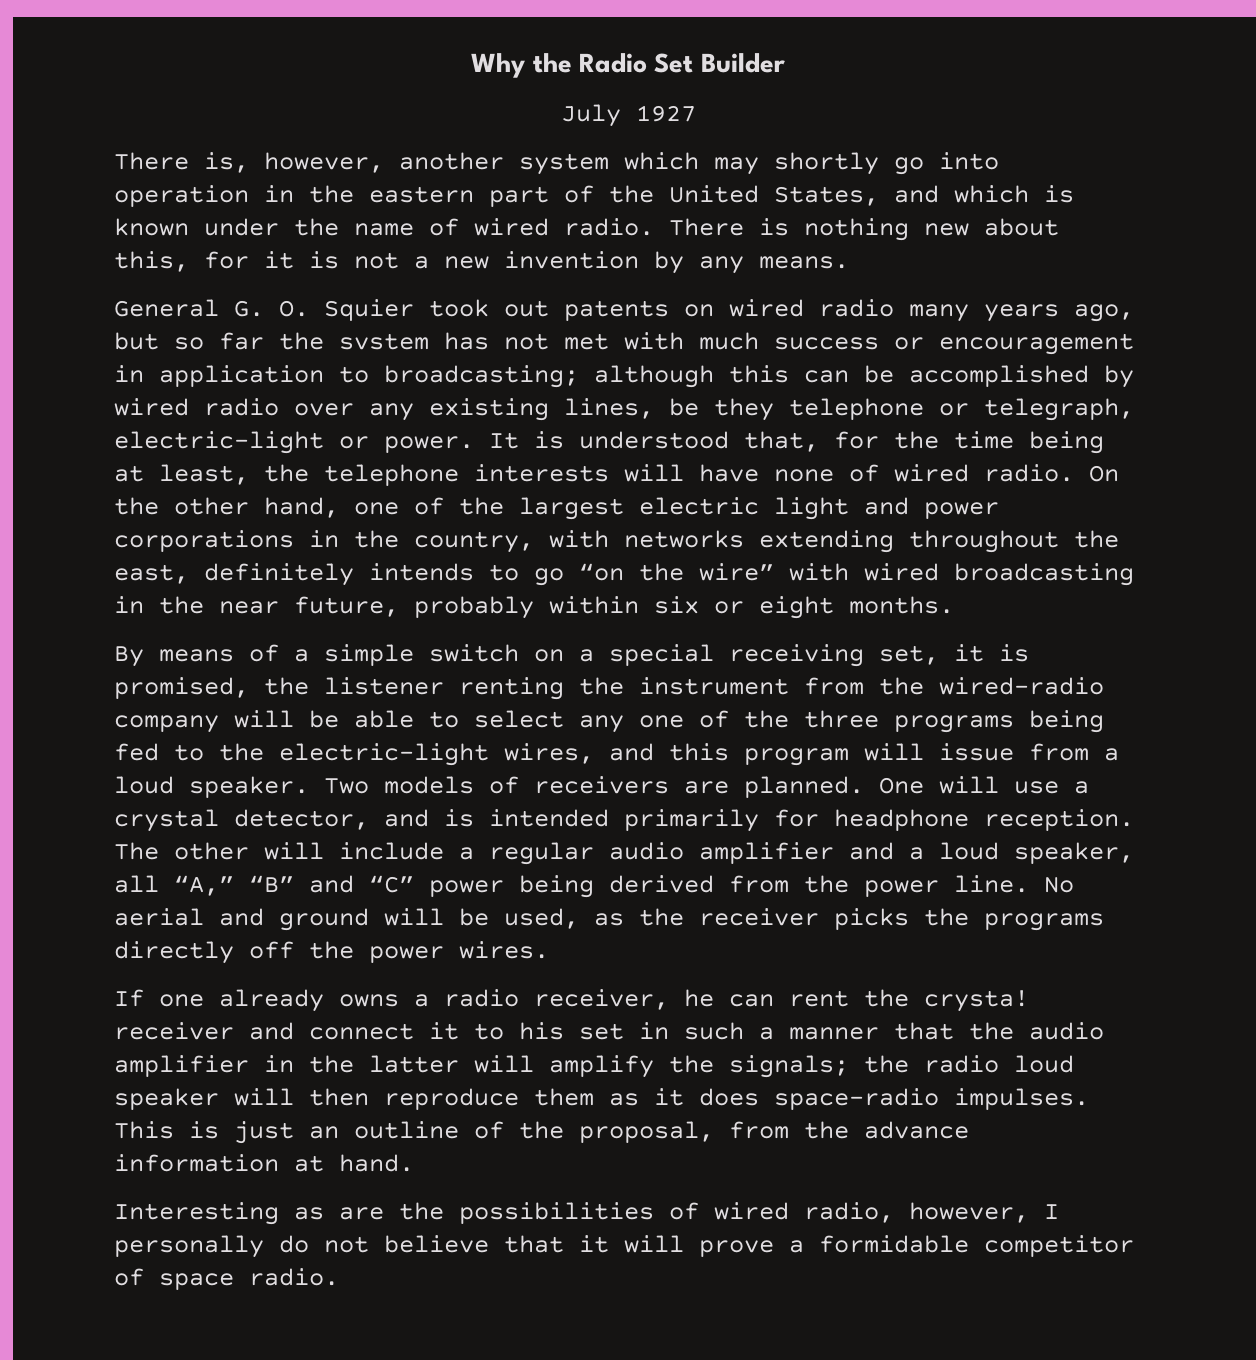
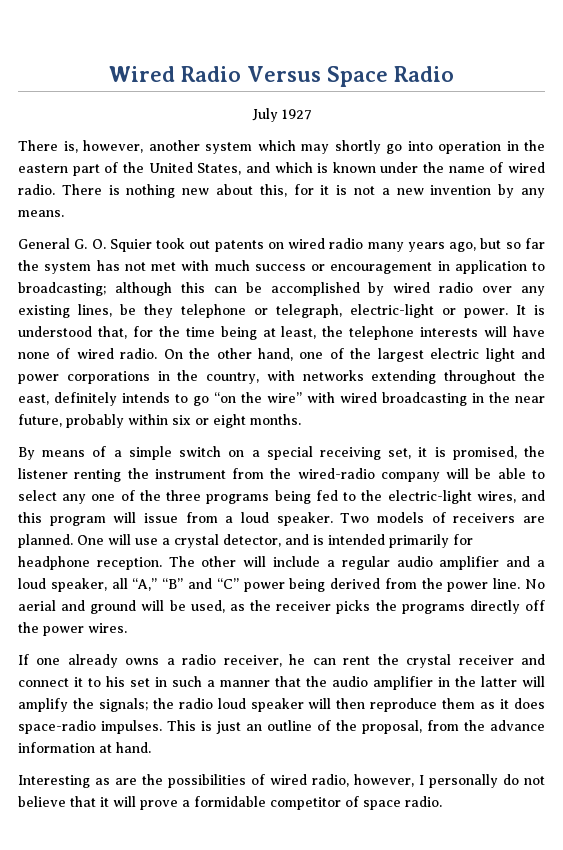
- Why the Radio Set Builder
+ Wired Radio Versus Space Radio
- General G. O. Squier took out patents on wired radio many years ago, but so far the svstem has not met with much success or encouragement in application to broadcasting; although this can be accomplished by wired radio over any existing lines, be they telephone or telegraph, electric-light or power.
+ General G. O. Squier took out patents on wired radio many years ago, but so far the system has not met with much success or encouragement in application to broadcasting; although this can be accomplished by wired radio over any existing lines, be they telephone or telegraph, electric-light or power.
- If one already owns a radio receiver, he can rent the crysta! receiver and connect it to his set in such a manner that the audio amplifier in the latter will amplify the signals; the radio loud speaker will then reproduce them as it does space-radio impulses.
+ If one already owns a radio receiver, he can rent the crystal receiver and connect it to his set in such a manner that the audio amplifier in the latter will amplify the signals; the radio loud speaker will then reproduce them as it does space-radio impulses.

